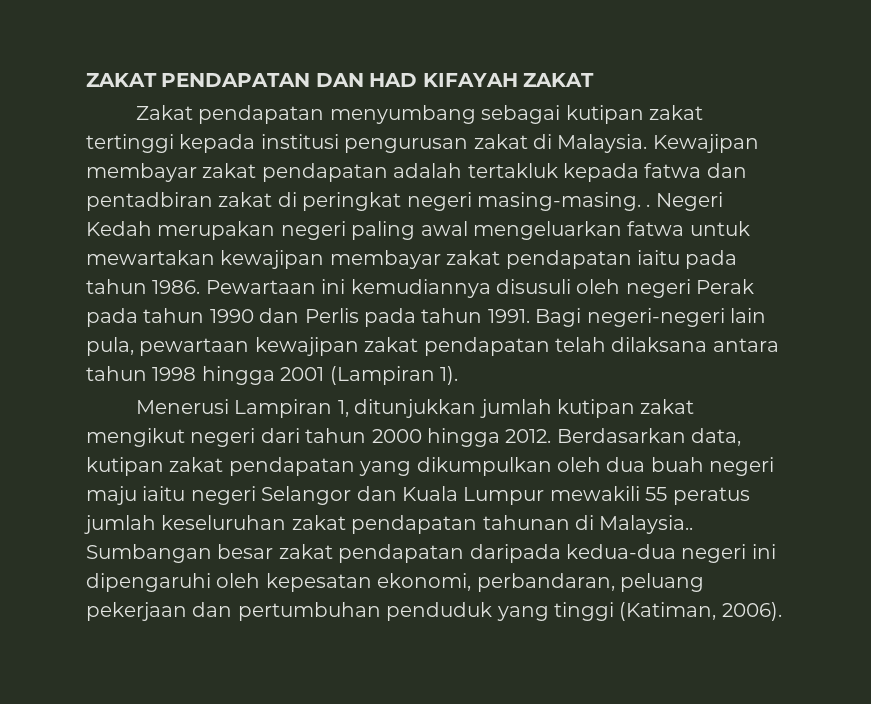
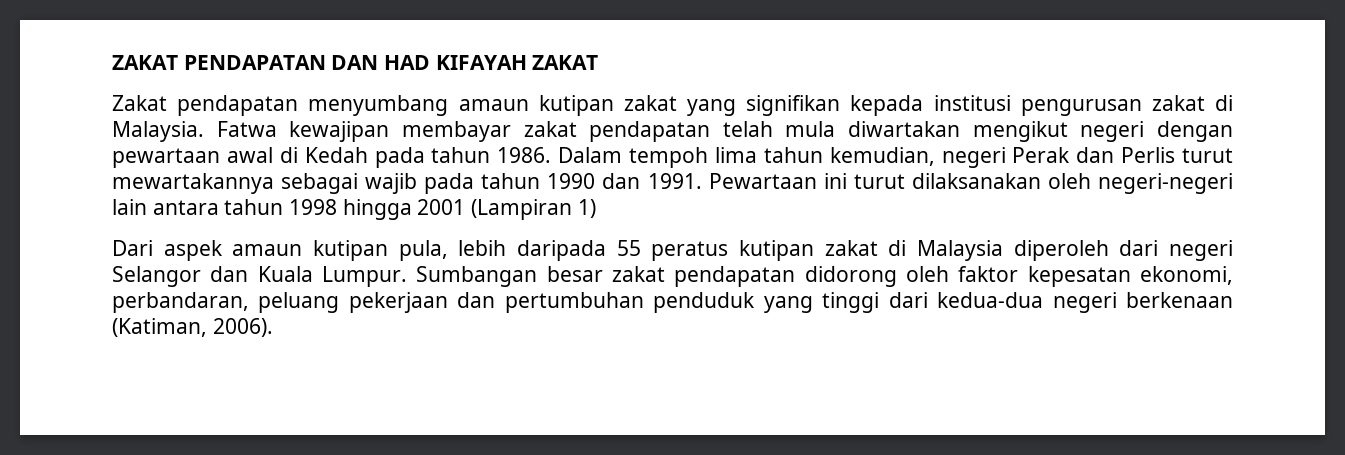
- Zakat pendapatan menyumbang sebagai kutipan zakat tertinggi kepada institusi pengurusan zakat di Malaysia.
+ Zakat pendapatan menyumbang amaun kutipan zakat yang signifikan kepada institusi pengurusan zakat di Malaysia.
- Kewajipan membayar zakat pendapatan adalah tertakluk kepada fatwa dan pentadbiran zakat di peringkat negeri masing-masing. . Negeri Kedah merupakan negeri paling awal mengeluarkan fatwa untuk mewartakan kewajipan membayar zakat pendapatan iaitu pada tahun 1986. Pewartaan ini kemudiannya disusuli oleh negeri Perak pada tahun 1990 dan Perlis pada tahun 1991. Bagi negeri-negeri lain pula, pewartaan kewajipan zakat pendapatan telah dilaksana antara tahun 1998 hingga 2001 (Lampiran 1).
- Menerusi Lampiran 1, ditunjukkan jumlah kutipan zakat mengikut negeri dari tahun 2000 hingga 2012. Berdasarkan data, kutipan zakat pendapatan yang dikumpulkan oleh dua buah negeri maju iaitu negeri Selangor dan Kuala Lumpur mewakili 55 peratus jumlah keseluruhan zakat pendapatan tahunan di Malaysia.. Sumbangan besar zakat pendapatan daripada kedua-dua negeri ini dipengaruhi oleh kepesatan ekonomi, perbandaran, peluang pekerjaan dan pertumbuhan penduduk yang tinggi (Katiman, 2006).
+ Fatwa kewajipan membayar zakat pendapatan telah mula diwartakan mengikut negeri dengan pewartaan awal di Kedah pada tahun 1986. Dalam tempoh lima tahun kemudian, negeri Perak dan Perlis turut mewartakannya sebagai wajib pada tahun 1990 dan 1991. Pewartaan ini turut dilaksanakan oleh negeri-negeri lain antara tahun 1998 hingga 2001 (Lampiran 1)
+ Dari aspek amaun kutipan pula, lebih daripada 55 peratus kutipan zakat di Malaysia diperoleh dari negeri Selangor dan Kuala Lumpur. Sumbangan besar zakat pendapatan didorong oleh faktor kepesatan ekonomi, perbandaran, peluang pekerjaan dan pertumbuhan penduduk yang tinggi dari kedua-dua negeri berkenaan (Katiman, 2006).

